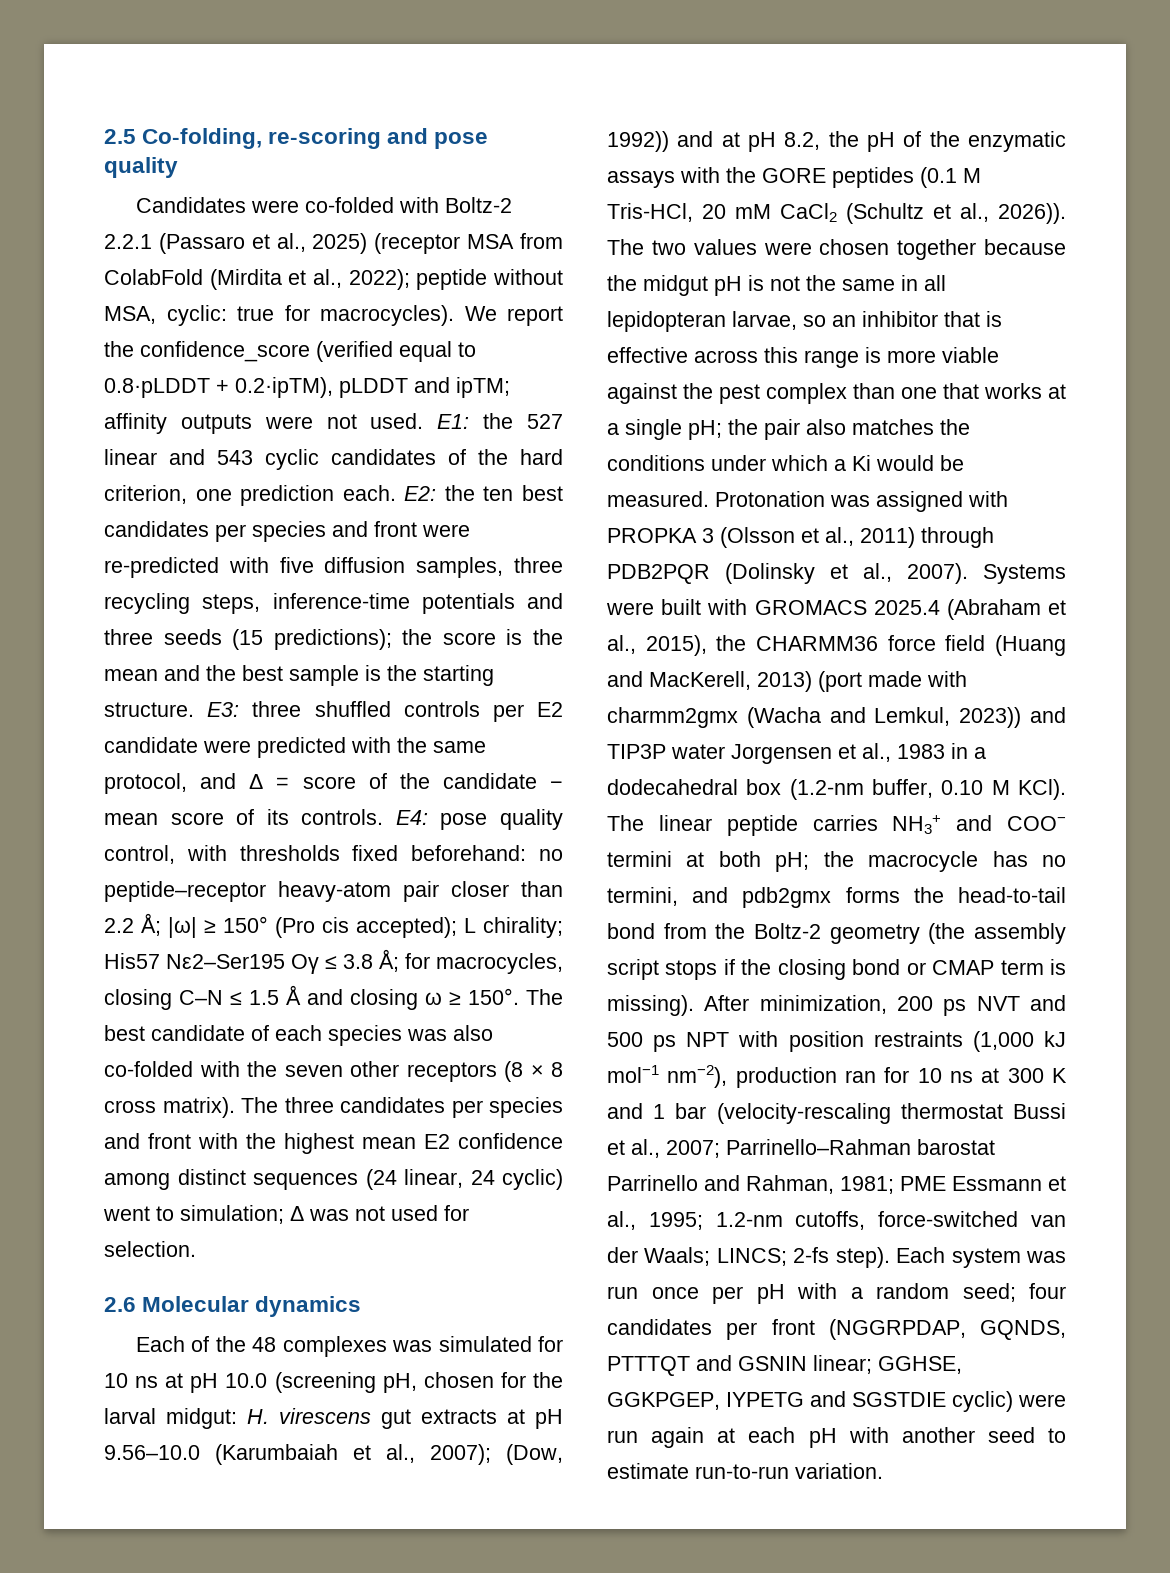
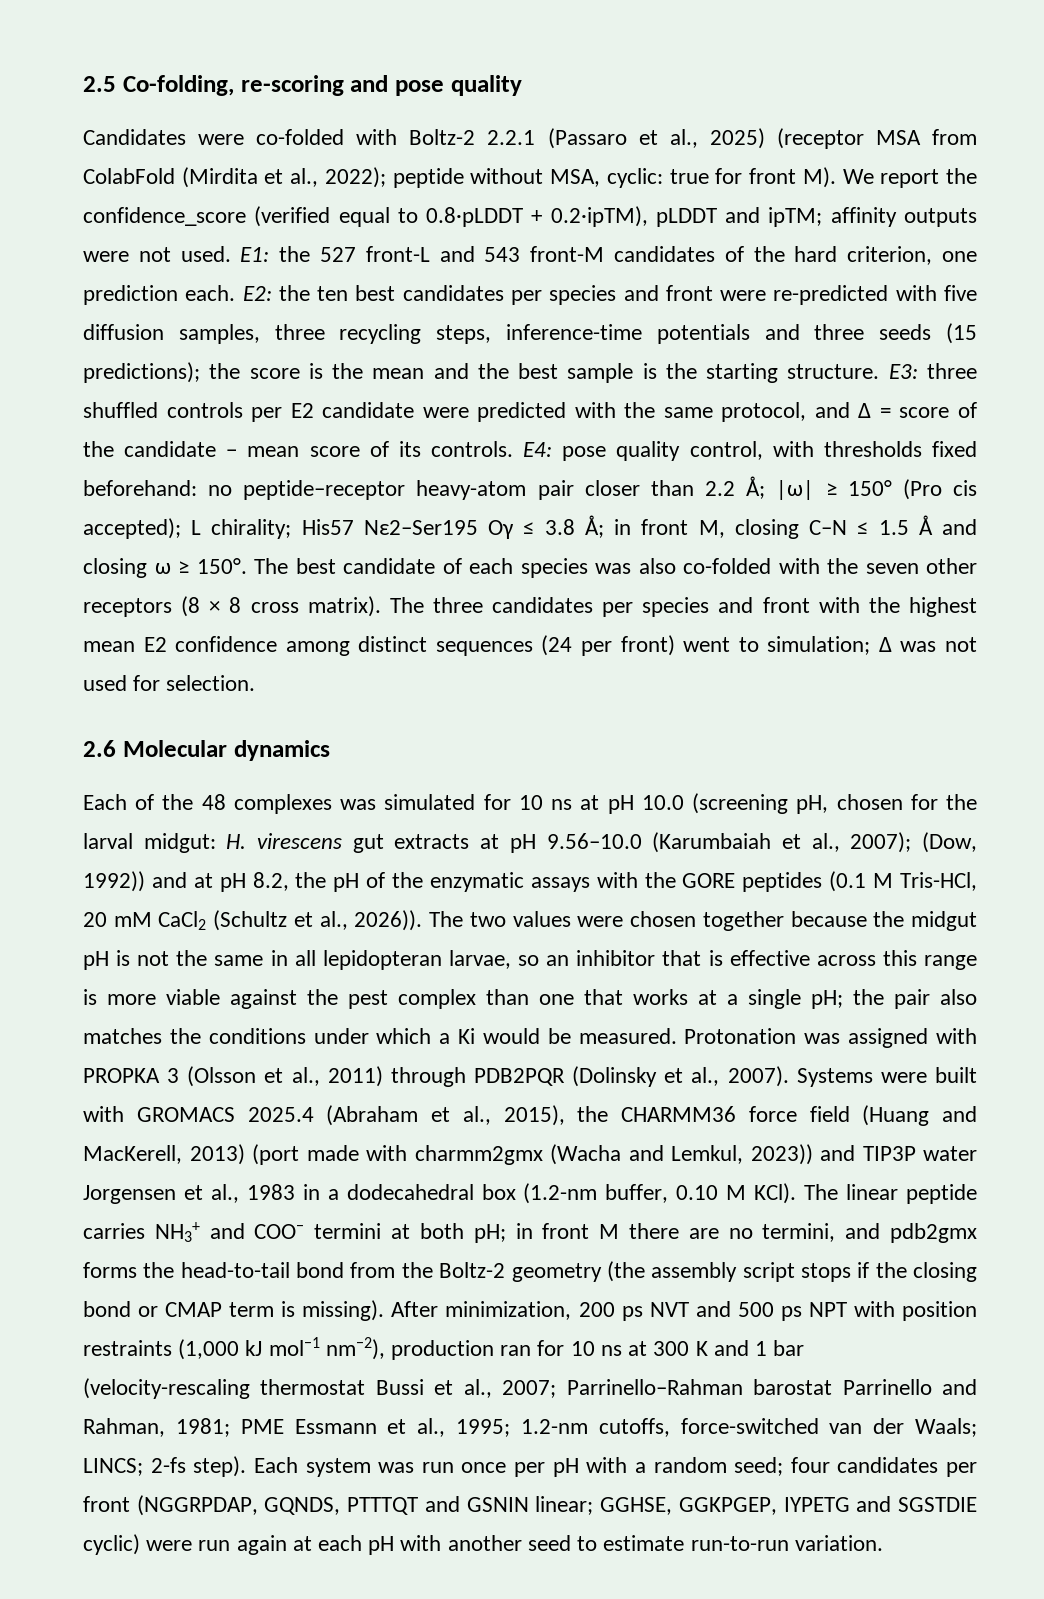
- Candidates were co-folded with Boltz-2 2.2.1 (Passaro et al., 2025) (receptor MSA from ColabFold (Mirdita et al., 2022); peptide without MSA, cyclic: true for macrocycles). We report the confidence_score (verified equal to 0.8·pLDDT + 0.2·ipTM), pLDDT and ipTM; affinity outputs were not used.
+ Candidates were co-folded with Boltz-2 2.2.1 (Passaro et al., 2025) (receptor MSA from ColabFold (Mirdita et al., 2022); peptide without MSA, cyclic: true for front M). We report the confidence_score (verified equal to 0.8·pLDDT + 0.2·ipTM), pLDDT and ipTM; affinity outputs were not used.
- E1: the 527 linear and 543 cyclic candidates of the hard criterion, one prediction each.
+ E1: the 527 front-L and 543 front-M candidates of the hard criterion, one prediction each.
- E4: pose quality control, with thresholds fixed beforehand: no peptide–receptor heavy-atom pair closer than 2.2 Å; |ω| ≥ 150° (Pro cis accepted); L chirality; His57 Nε2–Ser195 Oγ ≤ 3.8 Å; for macrocycles, closing C–N ≤ 1.5 Å and closing ω ≥ 150°.
+ E4: pose quality control, with thresholds fixed beforehand: no peptide–receptor heavy-atom pair closer than 2.2 Å; |ω| ≥ 150° (Pro cis accepted); L chirality; His57 Nε2–Ser195 Oγ ≤ 3.8 Å; in front M, closing C–N ≤ 1.5 Å and closing ω ≥ 150°.
- The three candidates per species and front with the highest mean E2 confidence among distinct sequences (24 linear, 24 cyclic) went to simulation; Δ was not used for selection.
+ The three candidates per species and front with the highest mean E2 confidence among distinct sequences (24 per front) went to simulation; Δ was not used for selection.
- The linear peptide carries NH3+ and COO− termini at both pH; the macrocycle has no termini, and pdb2gmx forms the head-to-tail bond from the Boltz-2 geometry (the assembly script stops if the closing bond or CMAP term is missing).
+ The linear peptide carries NH3+ and COO− termini at both pH; in front M there are no termini, and pdb2gmx forms the head-to-tail bond from the Boltz-2 geometry (the assembly script stops if the closing bond or CMAP term is missing).

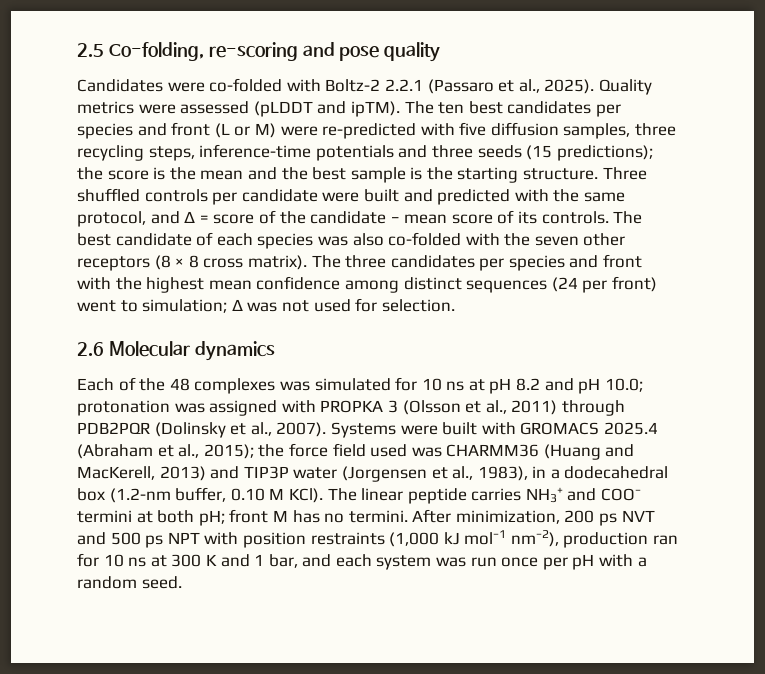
- Candidates were co-folded with Boltz-2 2.2.1 (Passaro et al., 2025) (receptor MSA from ColabFold (Mirdita et al., 2022); peptide without MSA, cyclic: true for front M). We report the confidence_score (verified equal to 0.8·pLDDT + 0.2·ipTM), pLDDT and ipTM; affinity outputs were not used. E1: the 527 front-L and 543 front-M candidates of the hard criterion, one prediction each. E2: the ten best candidates per species and front were re-predicted with five diffusion samples, three recycling steps, inference-time potentials and three seeds (15 predictions); the score is the mean and the best sample is the starting structure.
+ Candidates were co-folded with Boltz-2 2.2.1 (Passaro et al., 2025). Quality metrics were assessed (pLDDT and ipTM). The ten best candidates per species and front (L or M) were re-predicted with five diffusion samples, three recycling steps, inference-time potentials and three seeds (15 predictions); the score is the mean and the best sample is the starting structure.
- E3: three shuffled controls per E2 candidate were predicted with the same protocol, and Δ = score of the candidate − mean score of its controls.
+ Three shuffled controls per candidate were built and predicted with the same protocol, and Δ = score of the candidate − mean score of its controls.
- E4: pose quality control, with thresholds fixed beforehand: no peptide–receptor heavy-atom pair closer than 2.2 Å; |ω| ≥ 150° (Pro cis accepted); L chirality; His57 Nε2–Ser195 Oγ ≤ 3.8 Å; in front M, closing C–N ≤ 1.5 Å and closing ω ≥ 150°.
- The three candidates per species and front with the highest mean E2 confidence among distinct sequences (24 per front) went to simulation; Δ was not used for selection.
+ The three candidates per species and front with the highest mean confidence among distinct sequences (24 per front) went to simulation; Δ was not used for selection.
- Each of the 48 complexes was simulated for 10 ns at pH 10.0 (screening pH, chosen for the larval midgut: H. virescens gut extracts at pH 9.56–10.0 (Karumbaiah et al., 2007); (Dow, 1992)) and at pH 8.2, the pH of the enzymatic assays with the GORE peptides (0.1 M Tris-HCl, 20 mM CaCl2 (Schultz et al., 2026)). The two values were chosen together because the midgut pH is not the same in all lepidopteran larvae, so an inhibitor that is effective across this range is more viable against the pest complex than one that works at a single pH; the pair also matches the conditions under which a Ki would be measured. Protonation was assigned with PROPKA 3 (Olsson et al., 2011) through PDB2PQR (Dolinsky et al., 2007).
+ Each of the 48 complexes was simulated for 10 ns at pH 8.2 and pH 10.0; protonation was assigned with PROPKA 3 (Olsson et al., 2011) through PDB2PQR (Dolinsky et al., 2007).
- Systems were built with GROMACS 2025.4 (Abraham et al., 2015), the CHARMM36 force field (Huang and MacKerell, 2013) (port made with charmm2gmx (Wacha and Lemkul, 2023)) and TIP3P water Jorgensen et al., 1983 in a dodecahedral box (1.2-nm buffer, 0.10 M KCl).
+ Systems were built with GROMACS 2025.4 (Abraham et al., 2015); the force field used was CHARMM36 (Huang and MacKerell, 2013) and TIP3P water (Jorgensen et al., 1983), in a dodecahedral box (1.2-nm buffer, 0.10 M KCl).
- The linear peptide carries NH3+ and COO− termini at both pH; in front M there are no termini, and pdb2gmx forms the head-to-tail bond from the Boltz-2 geometry (the assembly script stops if the closing bond or CMAP term is missing).
+ The linear peptide carries NH3+ and COO− termini at both pH; front M has no termini.
- After minimization, 200 ps NVT and 500 ps NPT with position restraints (1,000 kJ mol−1 nm−2), production ran for 10 ns at 300 K and 1 bar (velocity-rescaling thermostat Bussi et al., 2007; Parrinello–Rahman barostat Parrinello and Rahman, 1981; PME Essmann et al., 1995; 1.2-nm cutoffs, force-switched van der Waals; LINCS; 2-fs step). Each system was run once per pH with a random seed; four candidates per front (NGGRPDAP, GQNDS, PTTTQT and GSNIN linear; GGHSE, GGKPGEP, IYPETG and SGSTDIE cyclic) were run again at each pH with another seed to estimate run-to-run variation.
+ After minimization, 200 ps NVT and 500 ps NPT with position restraints (1,000 kJ mol−1 nm−2), production ran for 10 ns at 300 K and 1 bar, and each system was run once per pH with a random seed.

